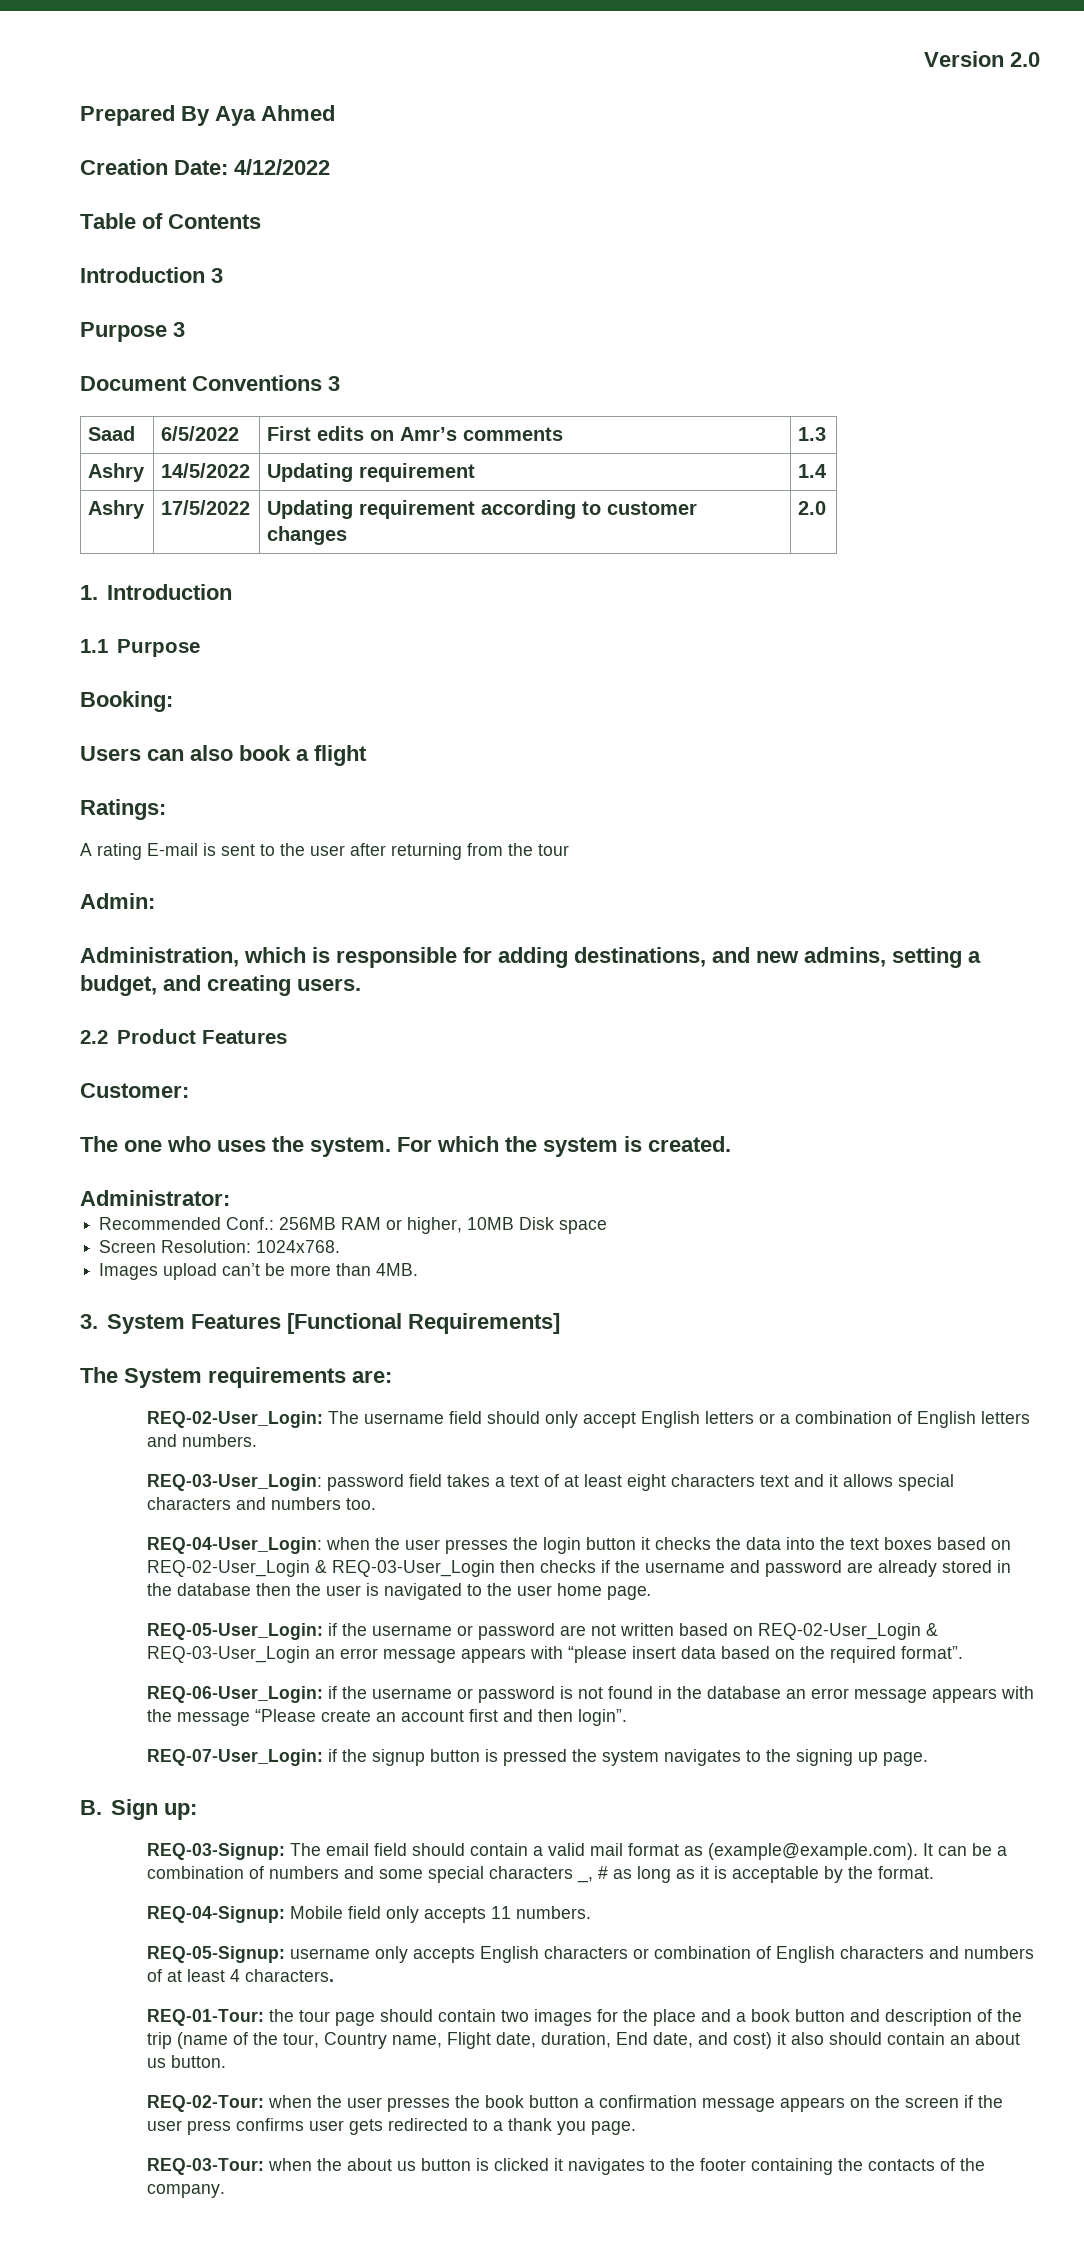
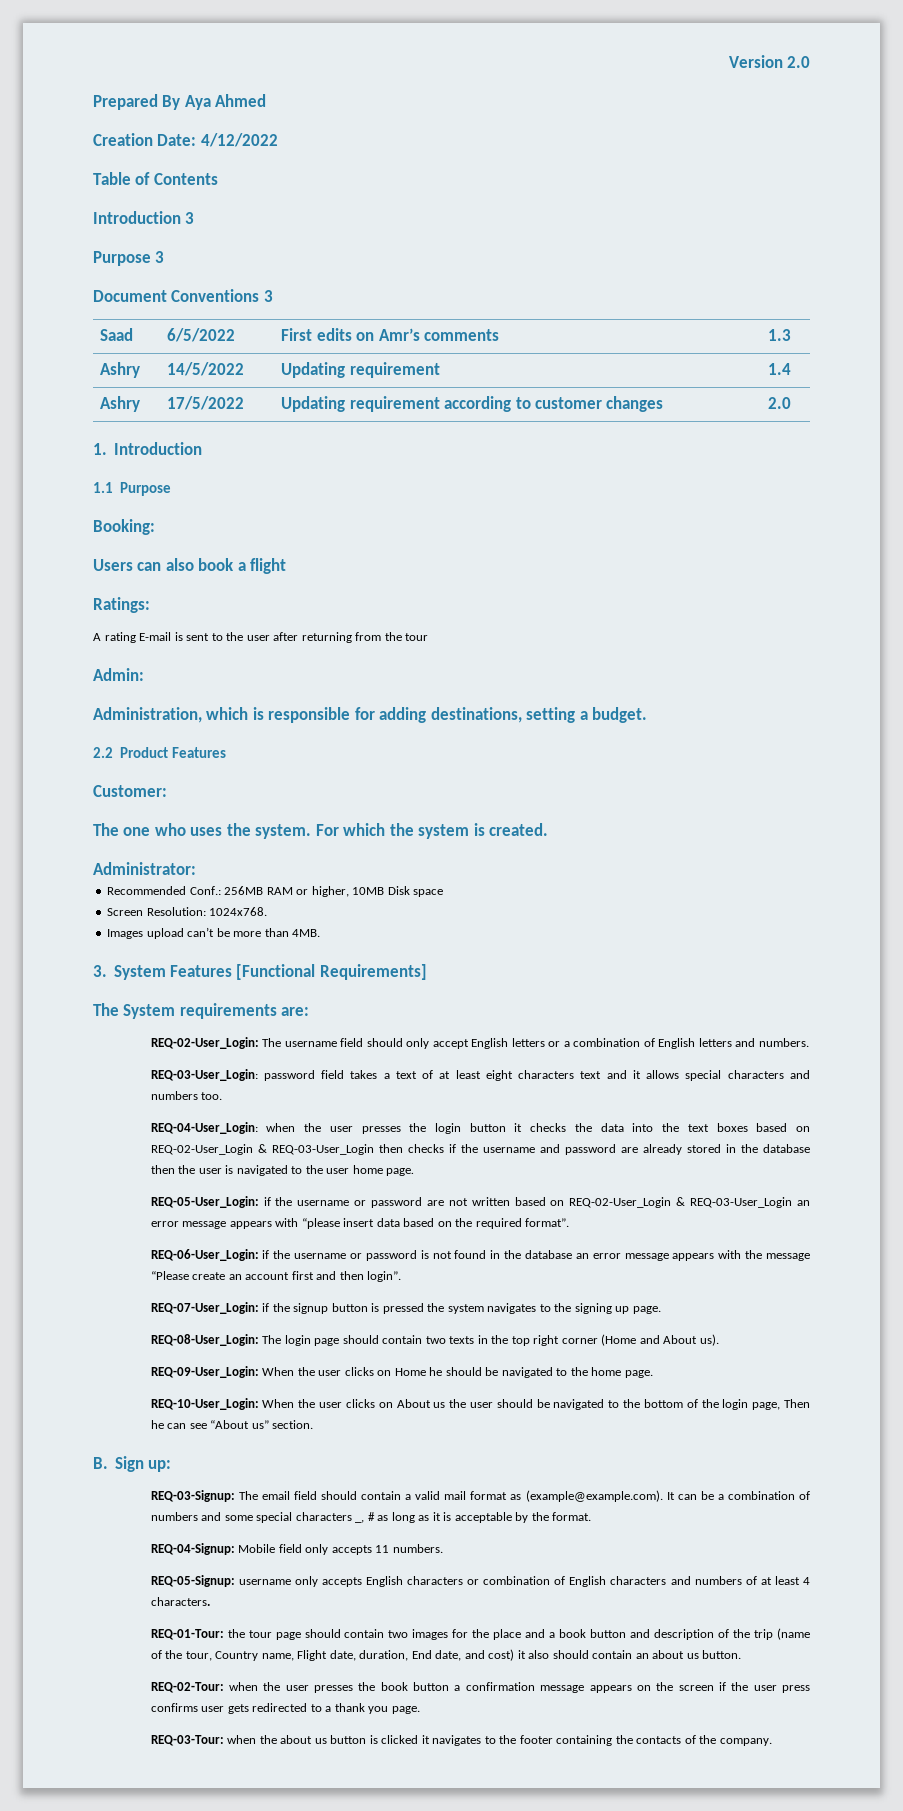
- Administration, which is responsible for adding destinations, and new admins, setting a budget, and creating users.
+ Administration, which is responsible for adding destinations, setting a budget.
+ REQ-08-User_Login: The login page should contain two texts in the top right corner (Home and About us).
+ REQ-09-User_Login: When the user clicks on Home he should be navigated to the home page.
+ REQ-10-User_Login: When the user clicks on About us the user should be navigated to the bottom of the login page, Then he can see “About us” section.

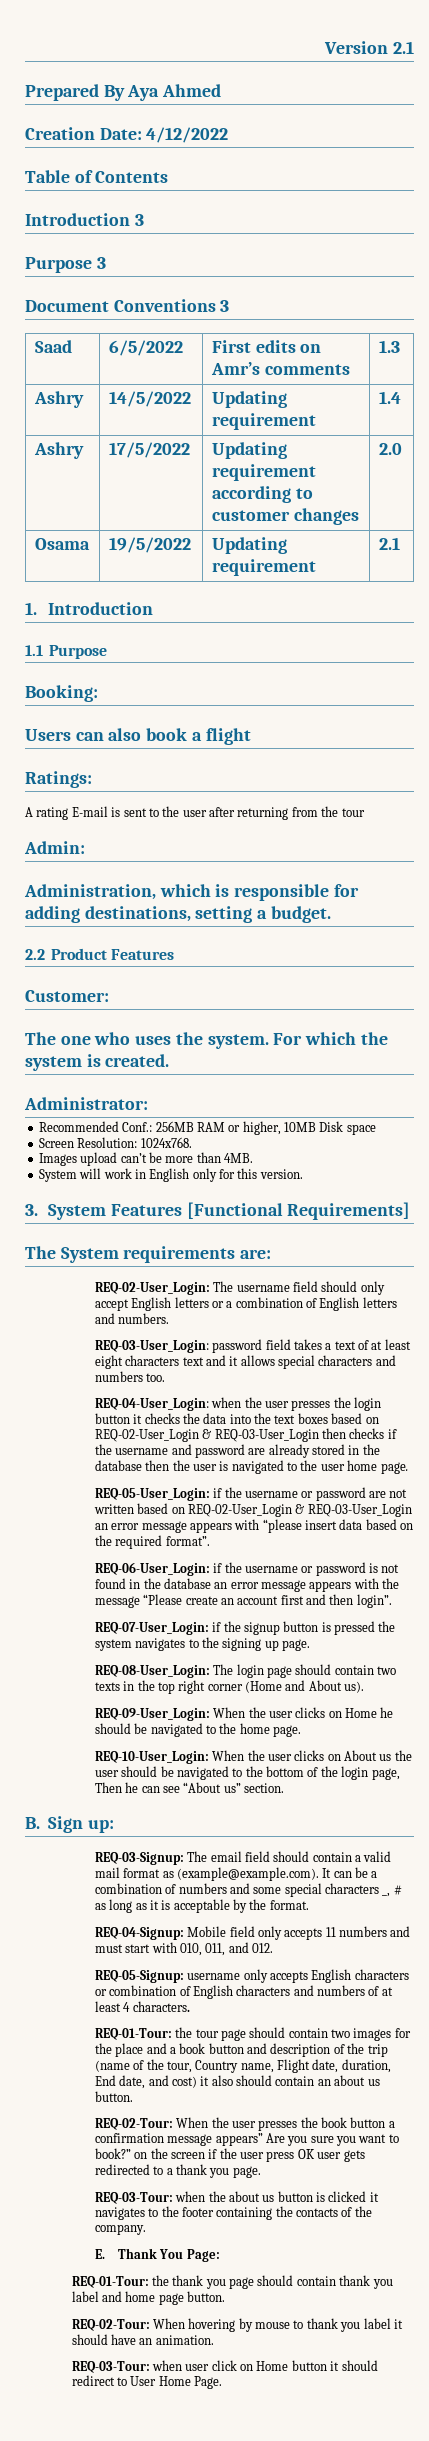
- Version 2.0
+ Version 2.1
+ Osama | 19/5/2022 | Updating requirement | 2.1
+ System will work in English only for this version.
- REQ-04-Signup: Mobile field only accepts 11 numbers.
+ REQ-04-Signup: Mobile field only accepts 11 numbers and must start with 010, 011, and 012.
- REQ-02-Tour: when the user presses the book button a confirmation message appears on the screen if the user press confirms user gets redirected to a thank you page.
+ REQ-02-Tour: When the user presses the book button a confirmation message appears” Are you sure you want to book?” on the screen if the user press OK user gets redirected to a thank you page.
+ E. Thank You Page:
+ REQ-01-Tour: the thank you page should contain thank you label and home page button.
+ REQ-02-Tour: When hovering by mouse to thank you label it should have an animation.
+ REQ-03-Tour: when user click on Home button it should redirect to User Home Page.

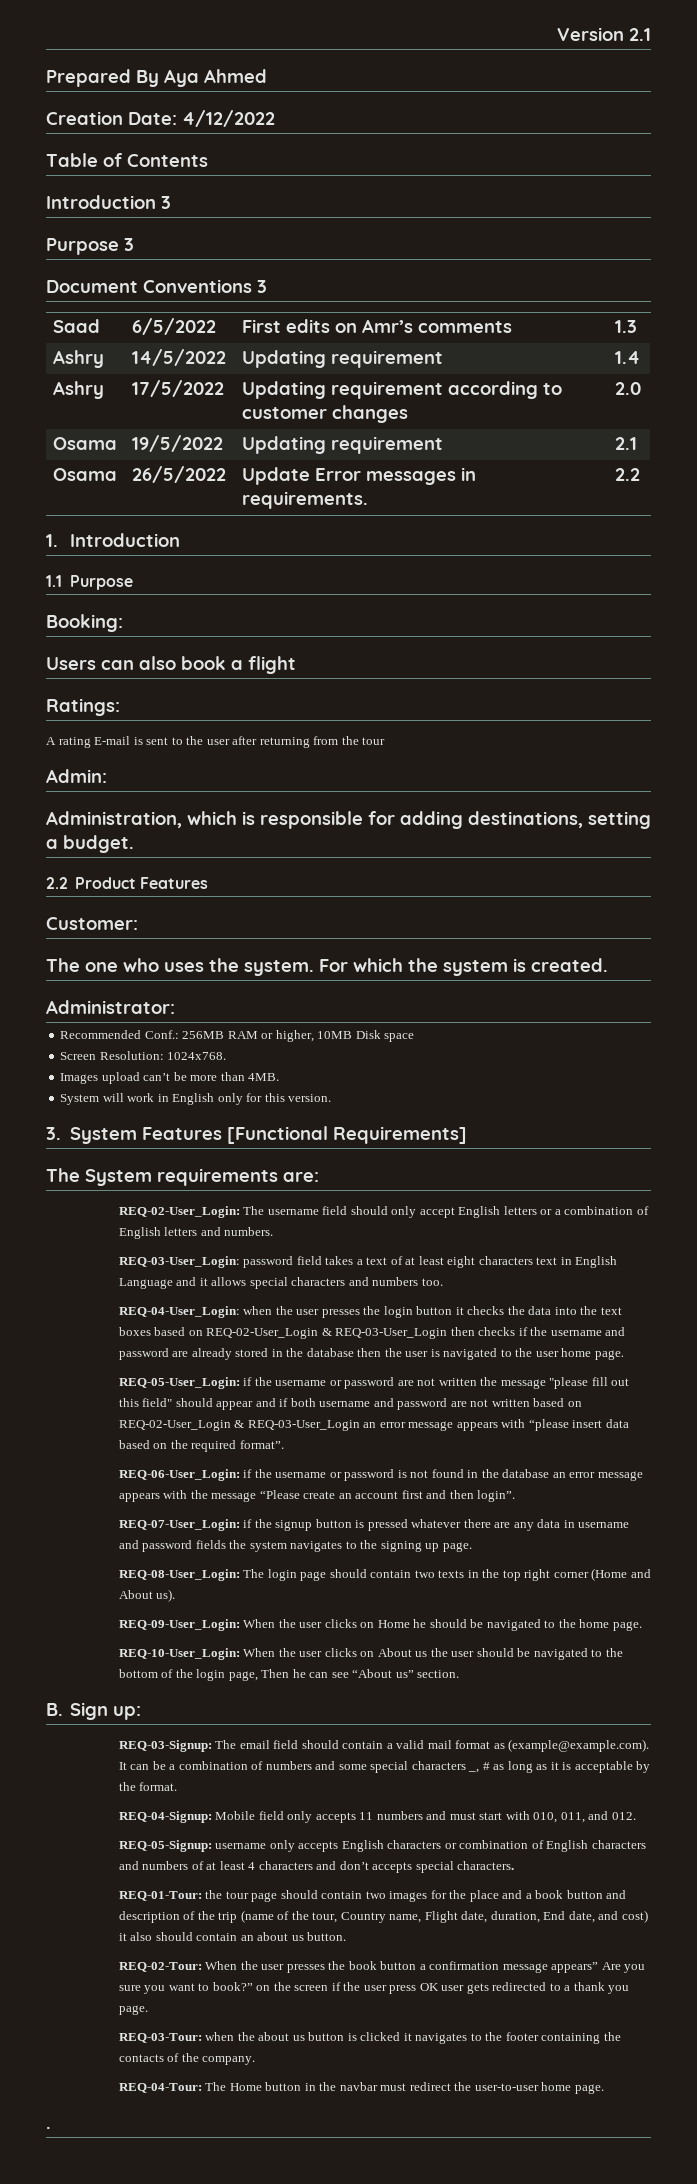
+ Osama | 26/5/2022 | Update Error messages in requirements. | 2.2
- REQ-03-User_Login: password field takes a text of at least eight characters text and it allows special characters and numbers too.
+ REQ-03-User_Login: password field takes a text of at least eight characters text in English Language and it allows special characters and numbers too.
- REQ-05-User_Login: if the username or password are not written based on REQ-02-User_Login & REQ-03-User_Login an error message appears with “please insert data based on the required format”.
+ REQ-05-User_Login: if the username or password are not written the message "please fill out this field" should appear and if both username and password are not written based on REQ-02-User_Login & REQ-03-User_Login an error message appears with “please insert data based on the required format”.
- REQ-07-User_Login: if the signup button is pressed the system navigates to the signing up page.
+ REQ-07-User_Login: if the signup button is pressed whatever there are any data in username and password fields the system navigates to the signing up page.
- REQ-05-Signup: username only accepts English characters or combination of English characters and numbers of at least 4 characters.
+ REQ-05-Signup: username only accepts English characters or combination of English characters and numbers of at least 4 characters and don’t accepts special characters.
- E. Thank You Page:
- REQ-01-Tour: the thank you page should contain thank you label and home page button.
- REQ-02-Tour: When hovering by mouse to thank you label it should have an animation.
- REQ-03-Tour: when user click on Home button it should redirect to User Home Page.
+ REQ-04-Tour: The Home button in the navbar must redirect the user-to-user home page.
+ .

